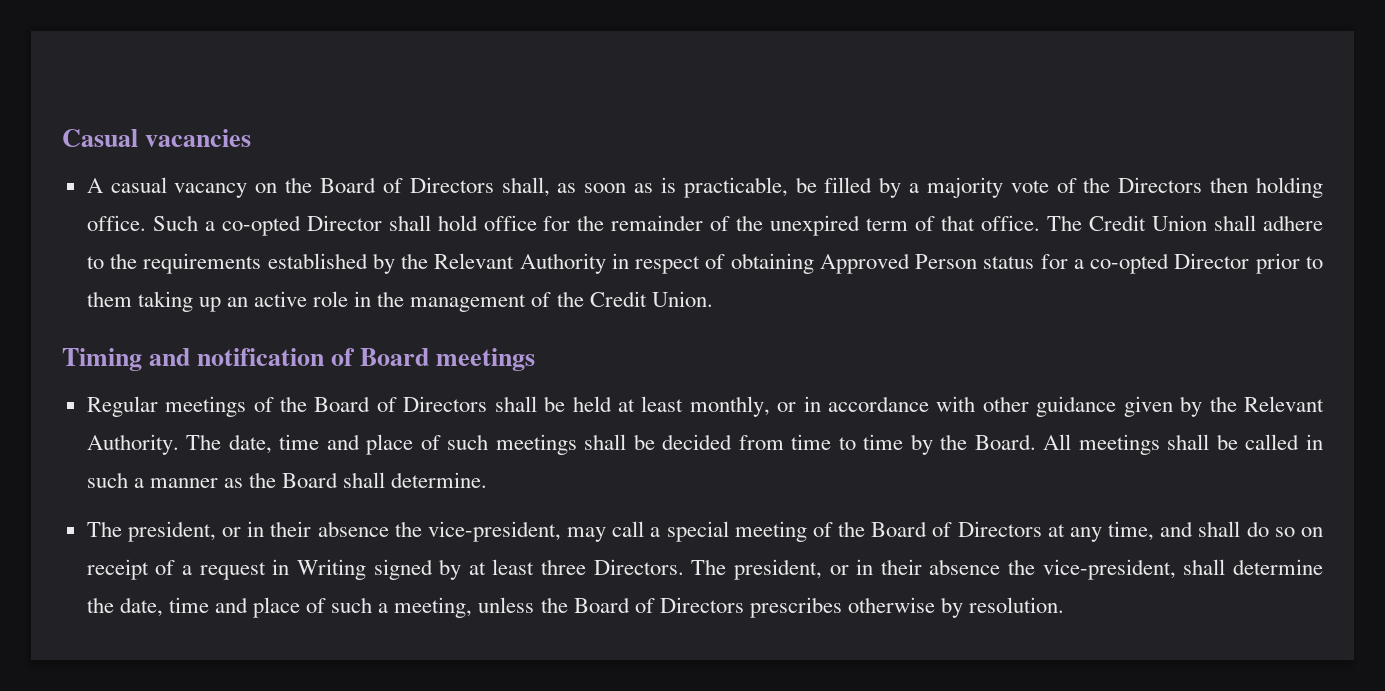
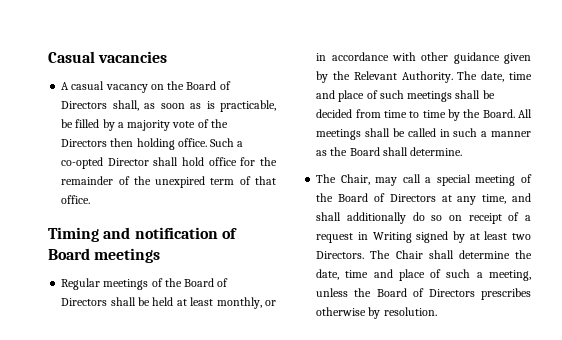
- The Credit Union shall adhere to the requirements established by the Relevant Authority in respect of obtaining Approved Person status for a co-opted Director prior to them taking up an active role in the management of the Credit Union.
- The president, or in their absence the vice-president, may call a special meeting of the Board of Directors at any time, and shall do so on receipt of a request in Writing signed by at least three Directors.
+ The Chair, may call a special meeting of the Board of Directors at any time, and shall additionally do so on receipt of a request in Writing signed by at least two Directors.
- The president, or in their absence the vice-president, shall determine the date, time and place of such a meeting, unless the Board of Directors prescribes otherwise by resolution.
+ The Chair shall determine the date, time and place of such a meeting, unless the Board of Directors prescribes otherwise by resolution.

